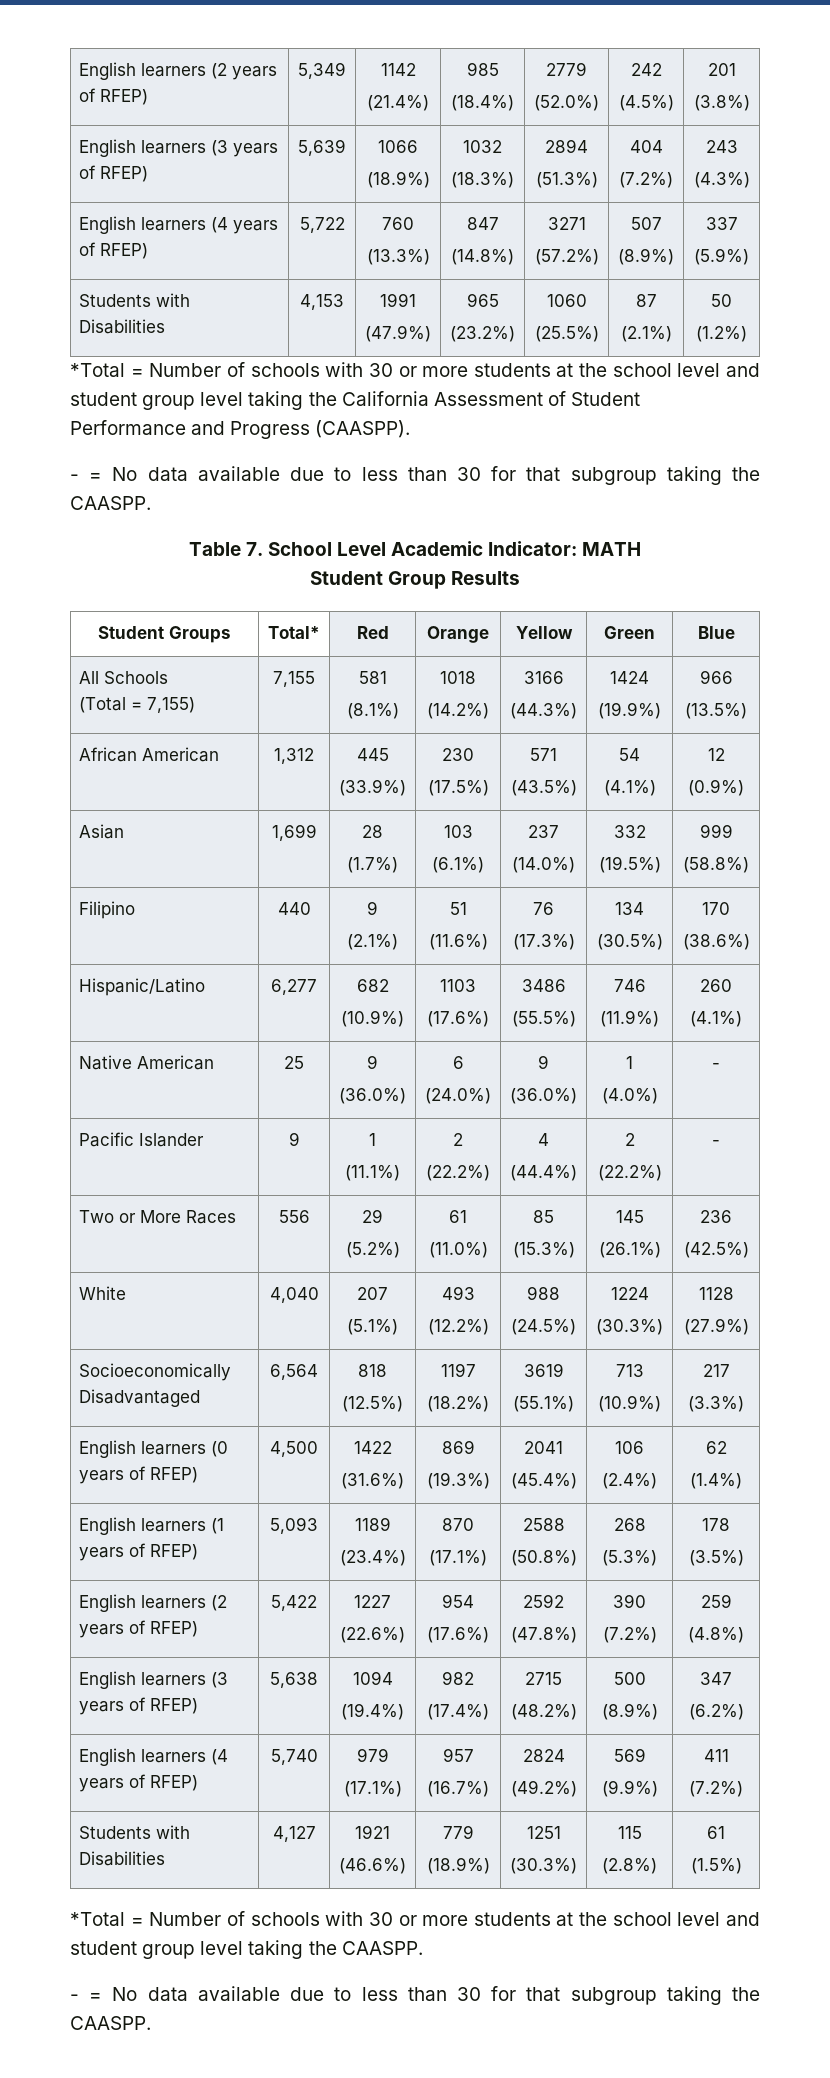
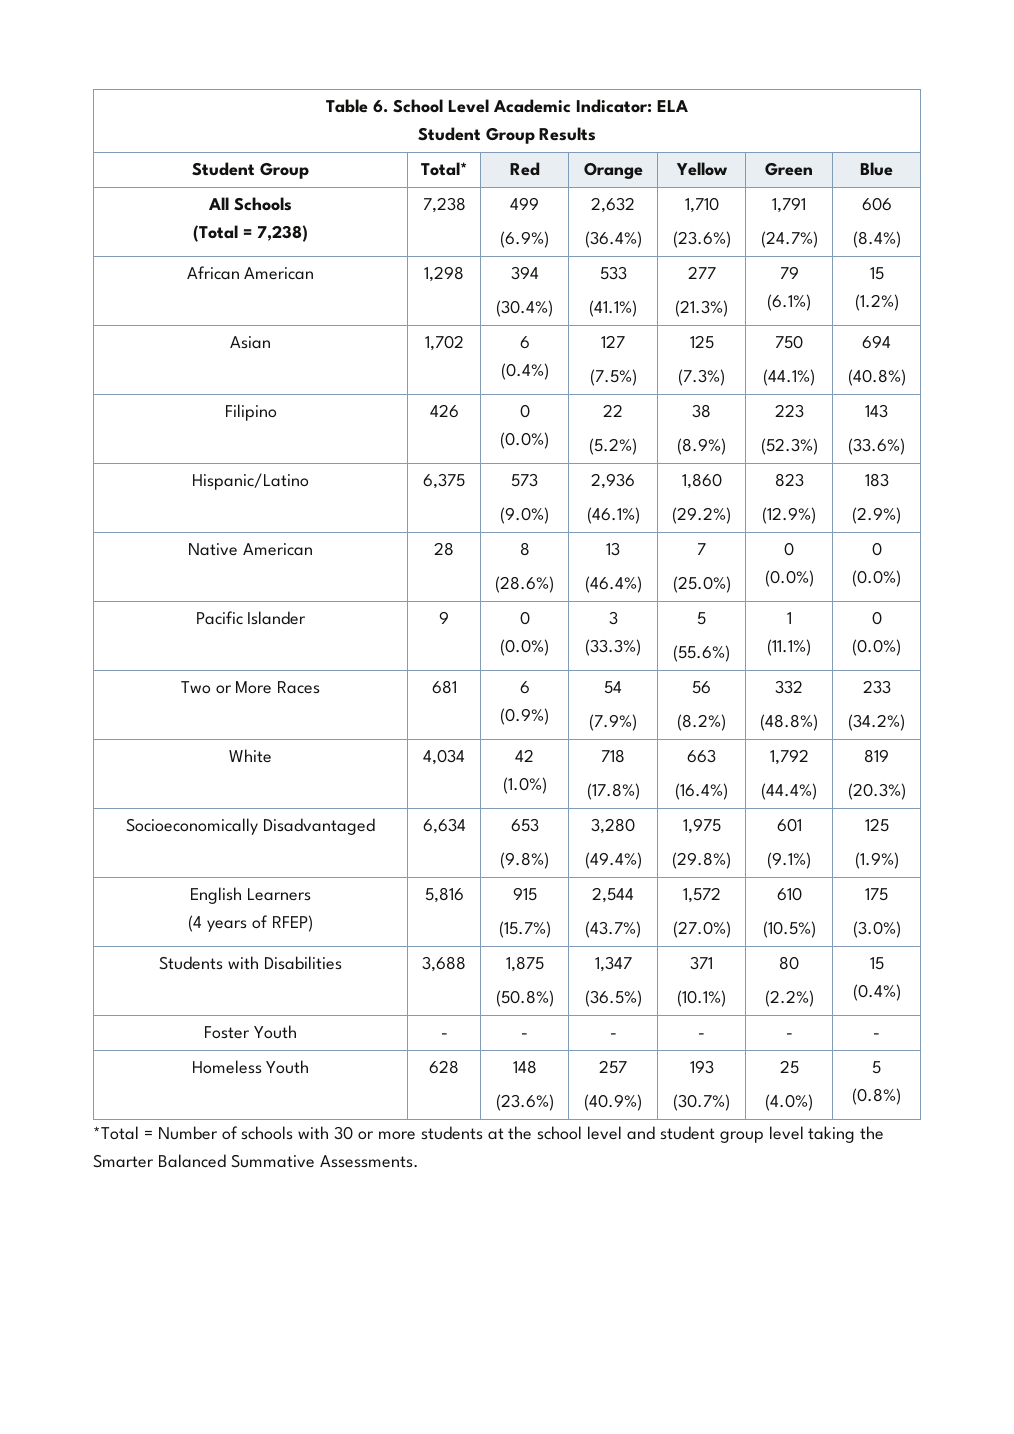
- English learners (2 years of RFEP) | 5,349 | 1142
- (21.4%) | 985
- (18.4%) | 2779
- (52.0%) | 242
- (4.5%) | 201
- (3.8%)
- English learners (3 years of RFEP) | 5,639 | 1066
- (18.9%) | 1032
- (18.3%) | 2894
- (51.3%) | 404
- (7.2%) | 243
- (4.3%)
- English learners (4 years of RFEP) | 5,722 | 760
- (13.3%) | 847
- (14.8%) | 3271
- (57.2%) | 507
- (8.9%) | 337
- (5.9%)
- Students with Disabilities | 4,153 | 1991
- (47.9%) | 965
- (23.2%) | 1060
- (25.5%) | 87
- (2.1%) | 50
+ Table 6. School Level Academic Indicator: ELA
+ Student Group Results
+ Student Group | Total* | Red | Orange | Yellow | Green | Blue
+ All Schools
+ (Total = 7,238) | 7,238 | 499
+ (6.9%) | 2,632
+ (36.4%) | 1,710
+ (23.6%) | 1,791
+ (24.7%) | 606
+ (8.4%)
+ African American | 1,298 | 394
+ (30.4%) | 533
+ (41.1%) | 277
+ (21.3%) | 79
+ (6.1%) | 15
  (1.2%)
+ Asian | 1,702 | 6
+ (0.4%) | 127
+ (7.5%) | 125
+ (7.3%) | 750
+ (44.1%) | 694
+ (40.8%)
+ Filipino | 426 | 0
+ (0.0%) | 22
+ (5.2%) | 38
+ (8.9%) | 223
+ (52.3%) | 143
+ (33.6%)
+ Hispanic/Latino | 6,375 | 573
+ (9.0%) | 2,936
+ (46.1%) | 1,860
+ (29.2%) | 823
+ (12.9%) | 183
+ (2.9%)
+ Native American | 28 | 8
+ (28.6%) | 13
+ (46.4%) | 7
+ (25.0%) | 0
+ (0.0%) | 0
+ (0.0%)
+ Pacific Islander | 9 | 0
+ (0.0%) | 3
+ (33.3%) | 5
+ (55.6%) | 1
+ (11.1%) | 0
+ (0.0%)
+ Two or More Races | 681 | 6
+ (0.9%) | 54
+ (7.9%) | 56
+ (8.2%) | 332
+ (48.8%) | 233
+ (34.2%)
+ White | 4,034 | 42
+ (1.0%) | 718
+ (17.8%) | 663
+ (16.4%) | 1,792
+ (44.4%) | 819
+ (20.3%)
+ Socioeconomically Disadvantaged | 6,634 | 653
+ (9.8%) | 3,280
+ (49.4%) | 1,975
+ (29.8%) | 601
+ (9.1%) | 125
+ (1.9%)
+ English Learners
+ (4 years of RFEP) | 5,816 | 915
+ (15.7%) | 2,544
+ (43.7%) | 1,572
+ (27.0%) | 610
+ (10.5%) | 175
+ (3.0%)
+ Students with Disabilities | 3,688 | 1,875
+ (50.8%) | 1,347
+ (36.5%) | 371
+ (10.1%) | 80
+ (2.2%) | 15
+ (0.4%)
+ Foster Youth | - | - | - | - | - | -
+ Homeless Youth | 628 | 148
+ (23.6%) | 257
+ (40.9%) | 193
+ (30.7%) | 25
+ (4.0%) | 5
+ (0.8%)
- *Total = Number of schools with 30 or more students at the school level and student group level taking the California Assessment of Student Performance and Progress (CAASPP).
- - = No data available due to less than 30 for that subgroup taking the CAASPP.
- Table 7. School Level Academic Indicator: MATH
- Student Group Results
- Student Groups | Total* | Red | Orange | Yellow | Green | Blue
- All Schools
- (Total = 7,155) | 7,155 | 581
- (8.1%) | 1018
- (14.2%) | 3166
- (44.3%) | 1424
- (19.9%) | 966
- (13.5%)
- African American | 1,312 | 445
- (33.9%) | 230
- (17.5%) | 571
- (43.5%) | 54
- (4.1%) | 12
- (0.9%)
- Asian | 1,699 | 28
- (1.7%) | 103
- (6.1%) | 237
- (14.0%) | 332
- (19.5%) | 999
- (58.8%)
- Filipino | 440 | 9
- (2.1%) | 51
- (11.6%) | 76
- (17.3%) | 134
- (30.5%) | 170
- (38.6%)
- Hispanic/Latino | 6,277 | 682
- (10.9%) | 1103
- (17.6%) | 3486
- (55.5%) | 746
- (11.9%) | 260
- (4.1%)
- Native American | 25 | 9
- (36.0%) | 6
- (24.0%) | 9
- (36.0%) | 1
- (4.0%) | -
- Pacific Islander | 9 | 1
- (11.1%) | 2
- (22.2%) | 4
- (44.4%) | 2
- (22.2%) | -
- Two or More Races | 556 | 29
- (5.2%) | 61
- (11.0%) | 85
- (15.3%) | 145
- (26.1%) | 236
- (42.5%)
- White | 4,040 | 207
- (5.1%) | 493
- (12.2%) | 988
- (24.5%) | 1224
- (30.3%) | 1128
- (27.9%)
- Socioeconomically Disadvantaged | 6,564 | 818
- (12.5%) | 1197
- (18.2%) | 3619
- (55.1%) | 713
- (10.9%) | 217
- (3.3%)
- English learners (0 years of RFEP) | 4,500 | 1422
- (31.6%) | 869
- (19.3%) | 2041
- (45.4%) | 106
- (2.4%) | 62
- (1.4%)
- English learners (1 years of RFEP) | 5,093 | 1189
- (23.4%) | 870
- (17.1%) | 2588
- (50.8%) | 268
- (5.3%) | 178
- (3.5%)
- English learners (2 years of RFEP) | 5,422 | 1227
- (22.6%) | 954
- (17.6%) | 2592
- (47.8%) | 390
- (7.2%) | 259
- (4.8%)
- English learners (3 years of RFEP) | 5,638 | 1094
- (19.4%) | 982
- (17.4%) | 2715
- (48.2%) | 500
- (8.9%) | 347
- (6.2%)
- English learners (4 years of RFEP) | 5,740 | 979
- (17.1%) | 957
- (16.7%) | 2824
- (49.2%) | 569
- (9.9%) | 411
- (7.2%)
- Students with Disabilities | 4,127 | 1921
- (46.6%) | 779
- (18.9%) | 1251
- (30.3%) | 115
- (2.8%) | 61
- (1.5%)
- *Total = Number of schools with 30 or more students at the school level and student group level taking the CAASPP.
- - = No data available due to less than 30 for that subgroup taking the CAASPP.
+ *Total = Number of schools with 30 or more students at the school level and student group level taking the Smarter Balanced Summative Assessments.

